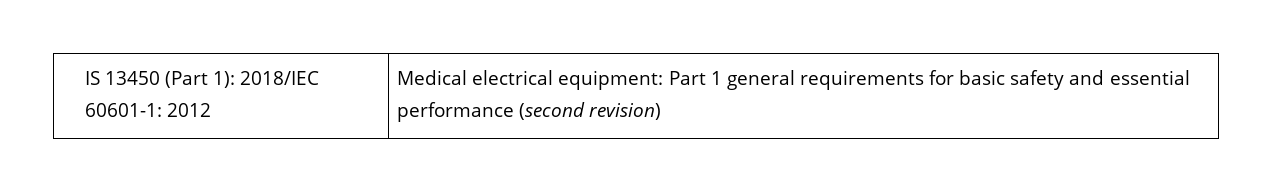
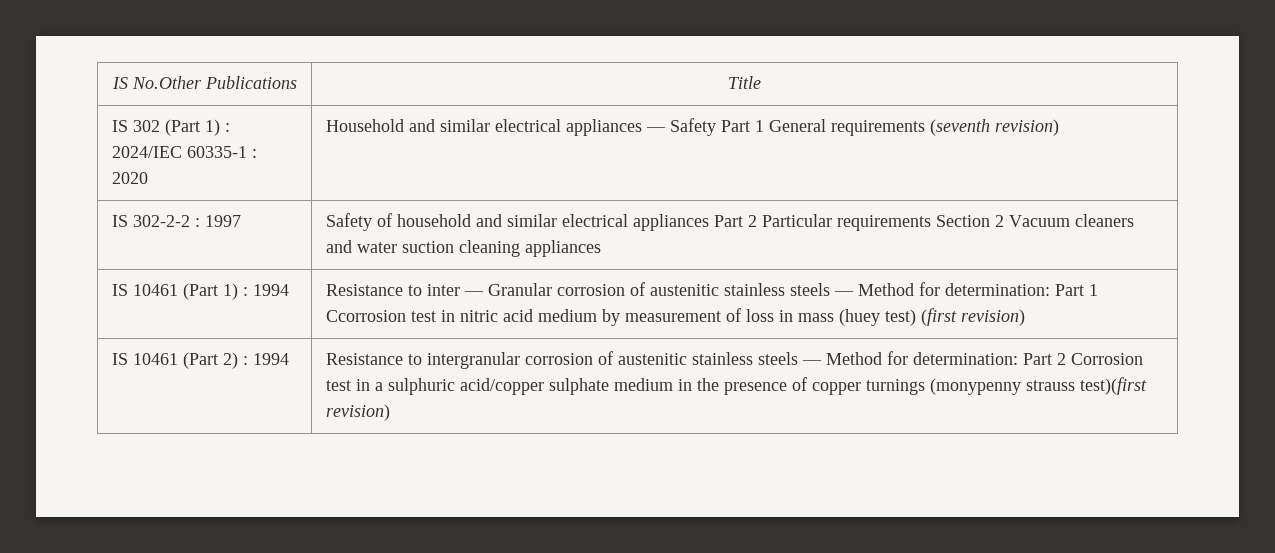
- IS 13450 (Part 1): 2018/IEC 60601-1: 2012 | Medical electrical equipment: Part 1 general requirements for basic safety and essential performance (second revision)
+ IS No.Other Publications | Title
+ IS 302 (Part 1) : 2024/IEC 60335-1 : 2020 | Household and similar electrical appliances — Safety Part 1 General requirements (seventh revision)
+ IS 302-2-2 : 1997 | Safety of household and similar electrical appliances Part 2 Particular requirements Section 2 Vacuum cleaners and water suction cleaning appliances
+ IS 10461 (Part 1) : 1994 | Resistance to inter — Granular corrosion of austenitic stainless steels — Method for determination: Part 1 Ccorrosion test in nitric acid medium by measurement of loss in mass (huey test) (first revision)
+ IS 10461 (Part 2) : 1994 | Resistance to intergranular corrosion of austenitic stainless steels — Method for determination: Part 2 Corrosion test in a sulphuric acid/copper sulphate medium in the presence of copper turnings (monypenny strauss test)(first revision)

